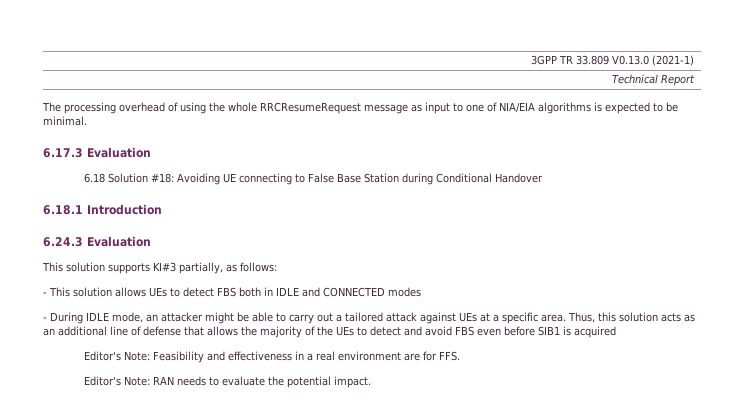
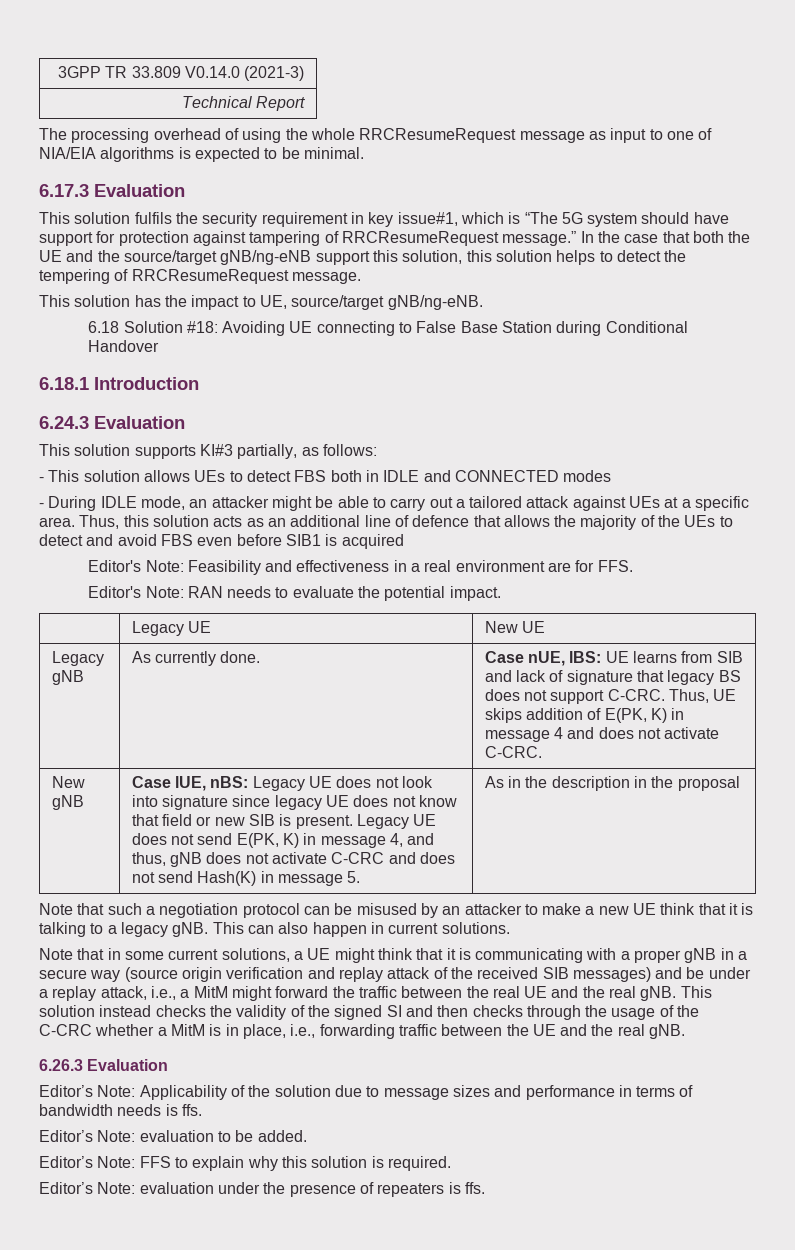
- 3GPP TR 33.809 V0.13.0 (2021-1)
+ 3GPP TR 33.809 V0.14.0 (2021-3)
+ This solution fulfils the security requirement in key issue#1, which is “The 5G system should have support for protection against tampering of RRCResumeRequest message.” In the case that both the UE and the source/target gNB/ng-eNB support this solution, this solution helps to detect the tempering of RRCResumeRequest message.
+ This solution has the impact to UE, source/target gNB/ng-eNB.
- Thus, this solution acts as an additional line of defense that allows the majority of the UEs to detect and avoid FBS even before SIB1 is acquired
+ Thus, this solution acts as an additional line of defence that allows the majority of the UEs to detect and avoid FBS even before SIB1 is acquired
+ | Legacy UE | New UE
+ Legacy gNB | As currently done. | Case nUE, lBS: UE learns from SIB and lack of signature that legacy BS does not support C-CRC. Thus, UE skips addition of E(PK, K) in message 4 and does not activate C-CRC.
+ New gNB | Case lUE, nBS: Legacy UE does not look into signature since legacy UE does not know that field or new SIB is present. Legacy UE does not send E(PK, K) in message 4, and thus, gNB does not activate C-CRC and does not send Hash(K) in message 5. | As in the description in the proposal
+ Note that such a negotiation protocol can be misused by an attacker to make a new UE think that it is talking to a legacy gNB. This can also happen in current solutions.
+ Note that in some current solutions, a UE might think that it is communicating with a proper gNB in a secure way (source origin verification and replay attack of the received SIB messages) and be under a replay attack, i.e., a MitM might forward the traffic between the real UE and the real gNB. This solution instead checks the validity of the signed SI and then checks through the usage of the C-CRC whether a MitM is in place, i.e., forwarding traffic between the UE and the real gNB.
+ 6.26.3 Evaluation
+ Editor’s Note: Applicability of the solution due to message sizes and performance in terms of bandwidth needs is ffs.
+ Editor’s Note: evaluation to be added.
+ Editor’s Note: FFS to explain why this solution is required.
+ Editor’s Note: evaluation under the presence of repeaters is ffs.

